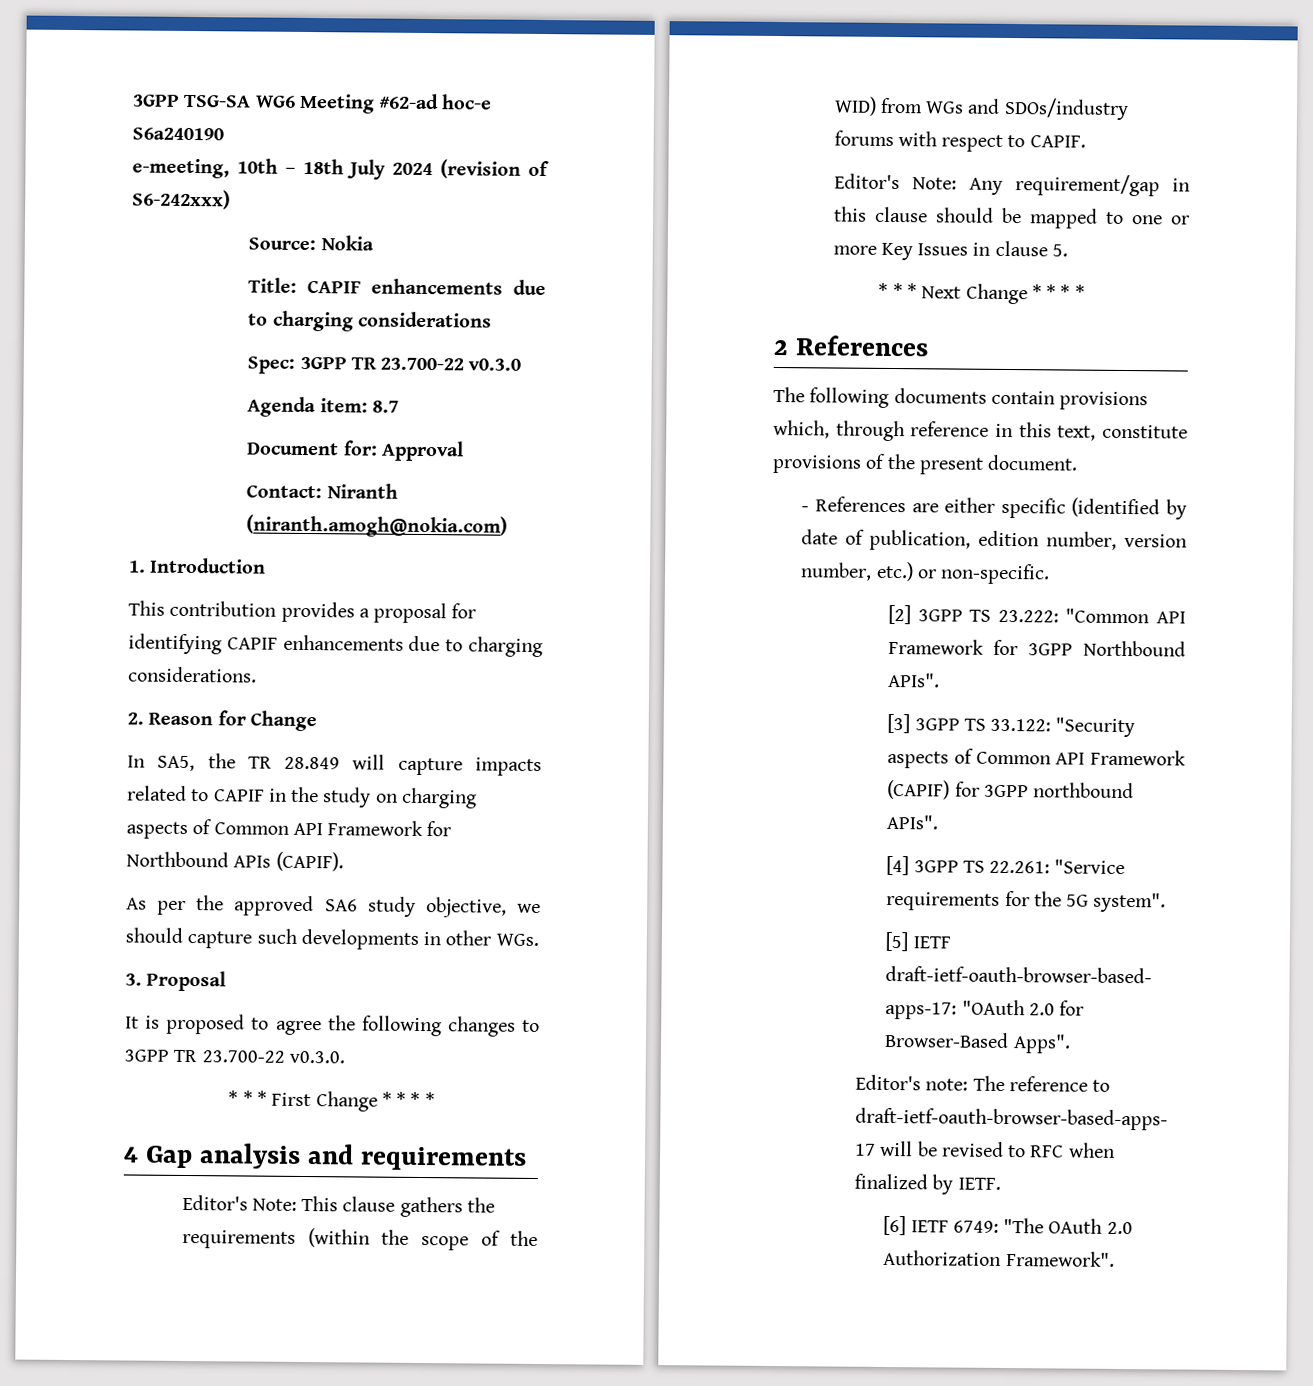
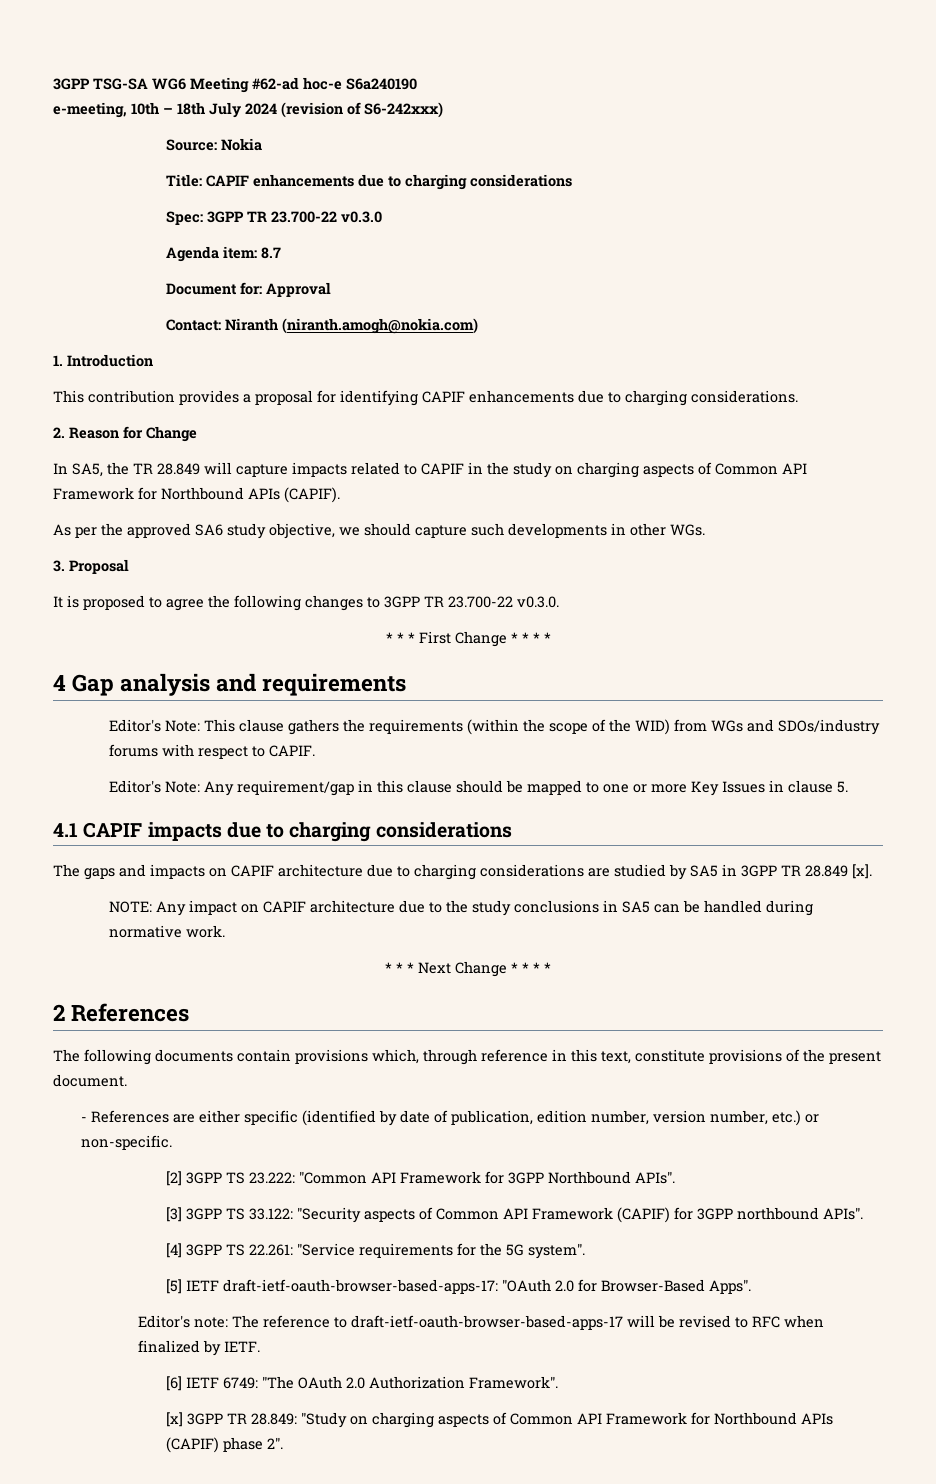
+ 4.1 CAPIF impacts due to charging considerations
+ The gaps and impacts on CAPIF architecture due to charging considerations are studied by SA5 in 3GPP TR 28.849 [x].
+ NOTE: Any impact on CAPIF architecture due to the study conclusions in SA5 can be handled during normative work.
+ [x] 3GPP TR 28.849: "Study on charging aspects of Common API Framework for Northbound APIs (CAPIF) phase 2".

